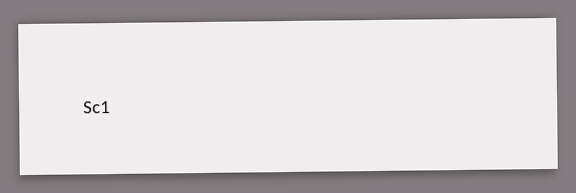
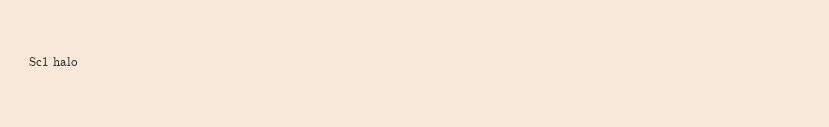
- Sc1
+ Sc1 halo

